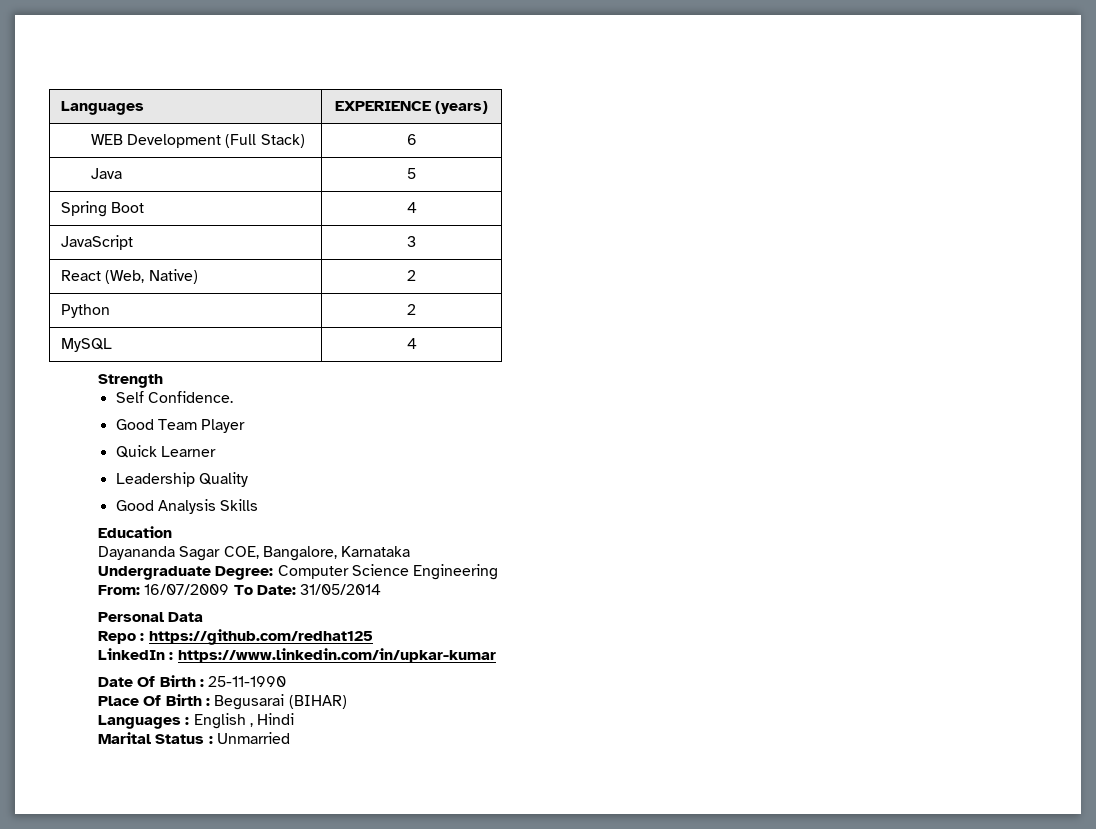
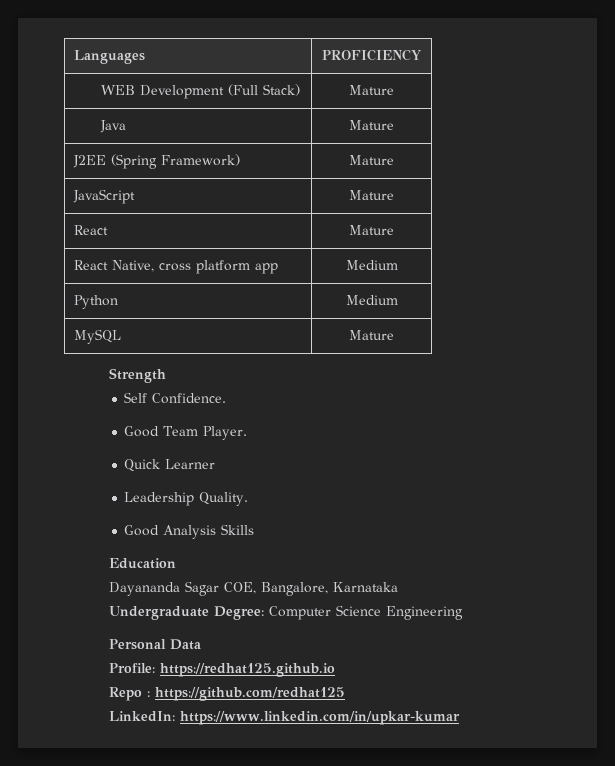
- Languages | EXPERIENCE (years)
+ Languages | PROFICIENCY
- WEB Development (Full Stack) | 6
+ WEB Development (Full Stack) | Mature
- Java | 5
- Spring Boot | 4
+ Java | Mature
+ J2EE (Spring Framework) | Mature
- JavaScript | 3
- React (Web, Native) | 2
+ JavaScript | Mature
+ React | Mature
+ React Native, cross platform app | Medium
- Python | 2
+ Python | Medium
- MySQL | 4
+ MySQL | Mature
- Good Team Player
+ Good Team Player.
- Leadership Quality
+ Leadership Quality.
- From: 16/07/2009 To Date: 31/05/2014
+ Profile: https://redhat125.github.io
- LinkedIn : https://www.linkedin.com/in/upkar-kumar
+ LinkedIn: https://www.linkedin.com/in/upkar-kumar
- Date Of Birth : 25-11-1990
- Place Of Birth : Begusarai (BIHAR)
- Languages : English , Hindi
- Marital Status : Unmarried

